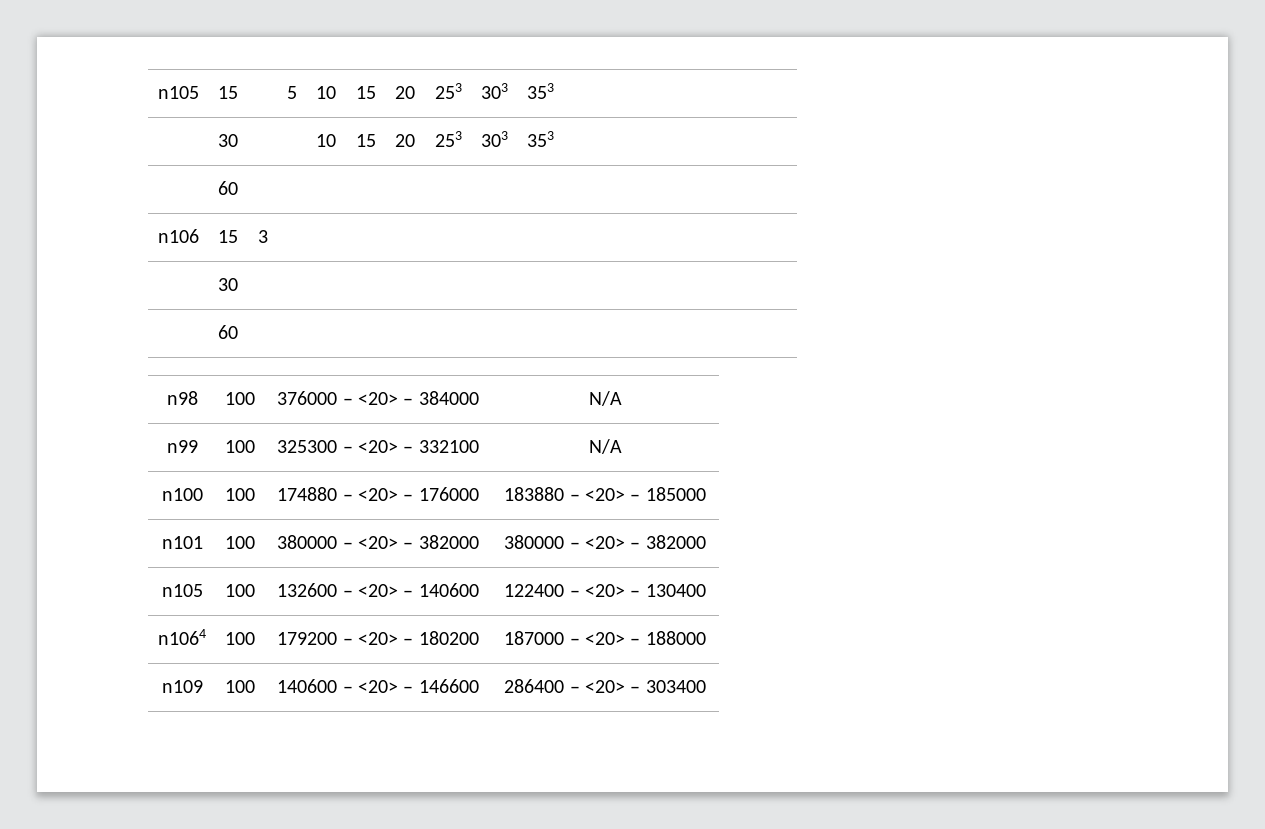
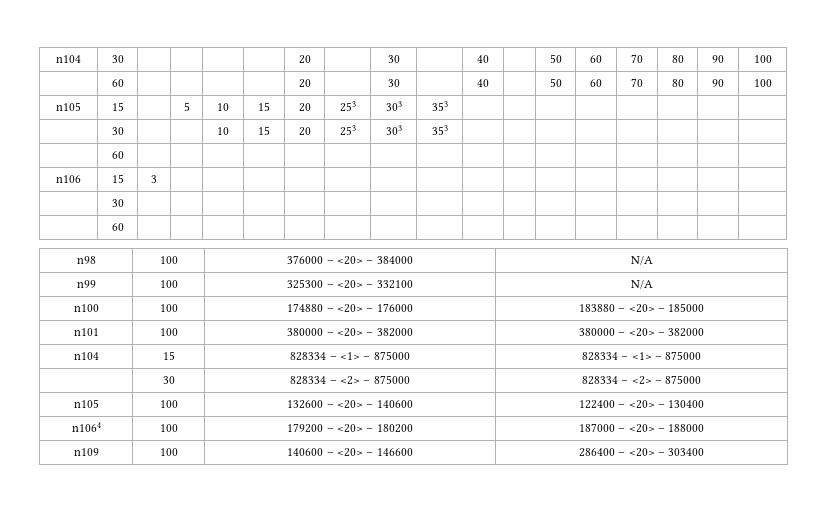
+ n104 | 30 | | | | | 20 | | 30 | | 40 | | 50 | 60 | 70 | 80 | 90 | 100
+ | 60 | | | | | 20 | | 30 | | 40 | | 50 | 60 | 70 | 80 | 90 | 100
+ n104 | 15 | 828334 – <1> – 875000 | 828334 – <1> – 875000
+ | 30 | 828334 – <2> – 875000 | 828334 – <2> – 875000

